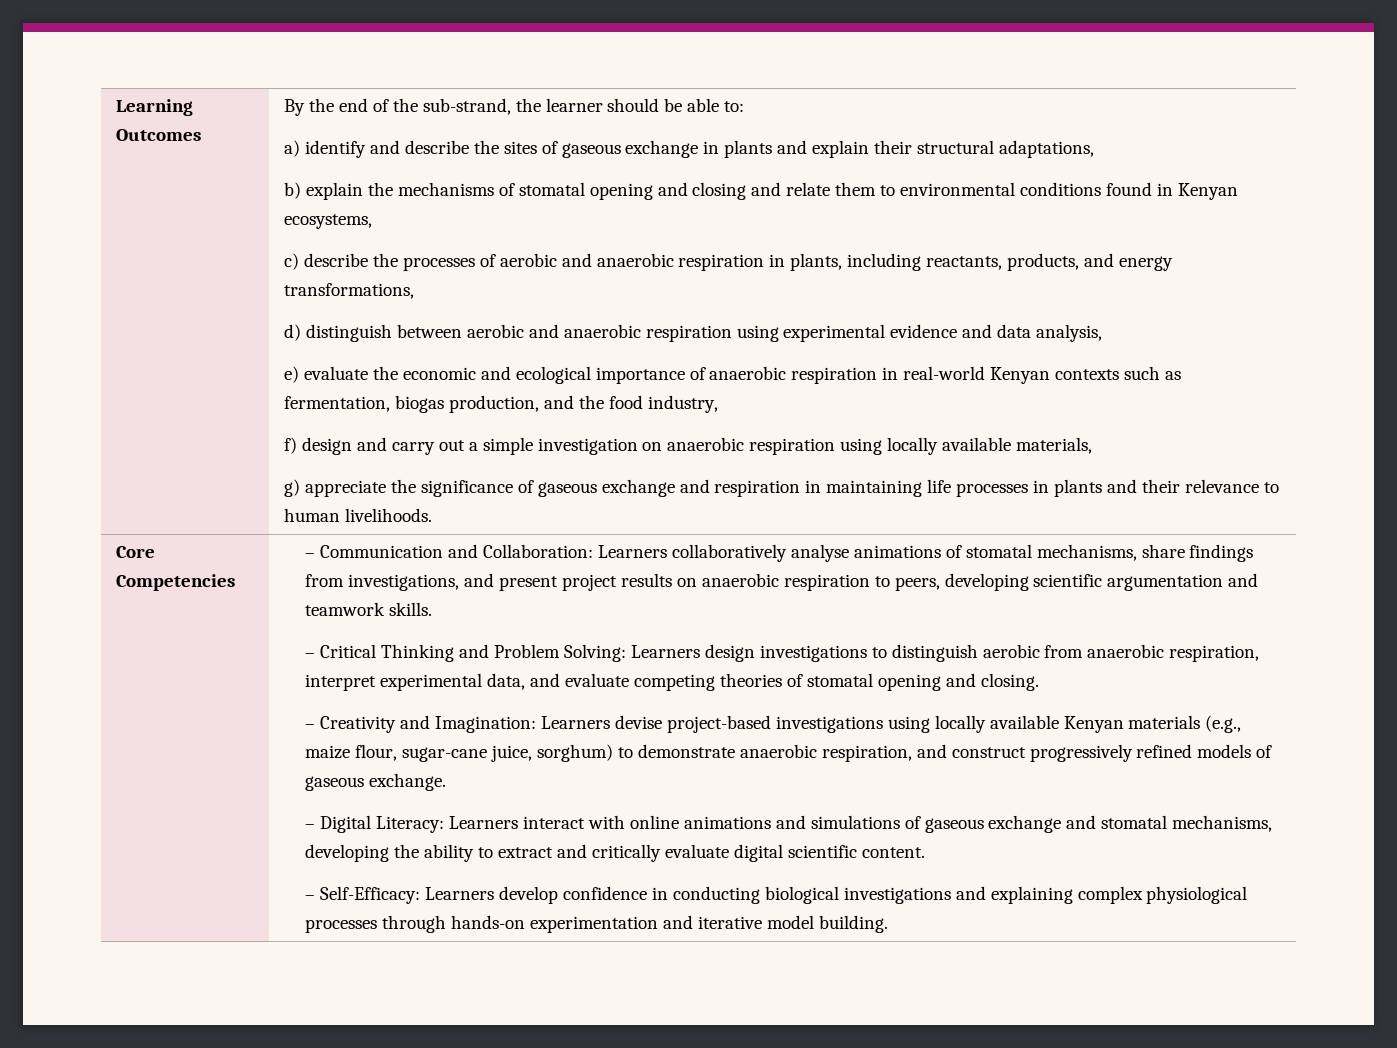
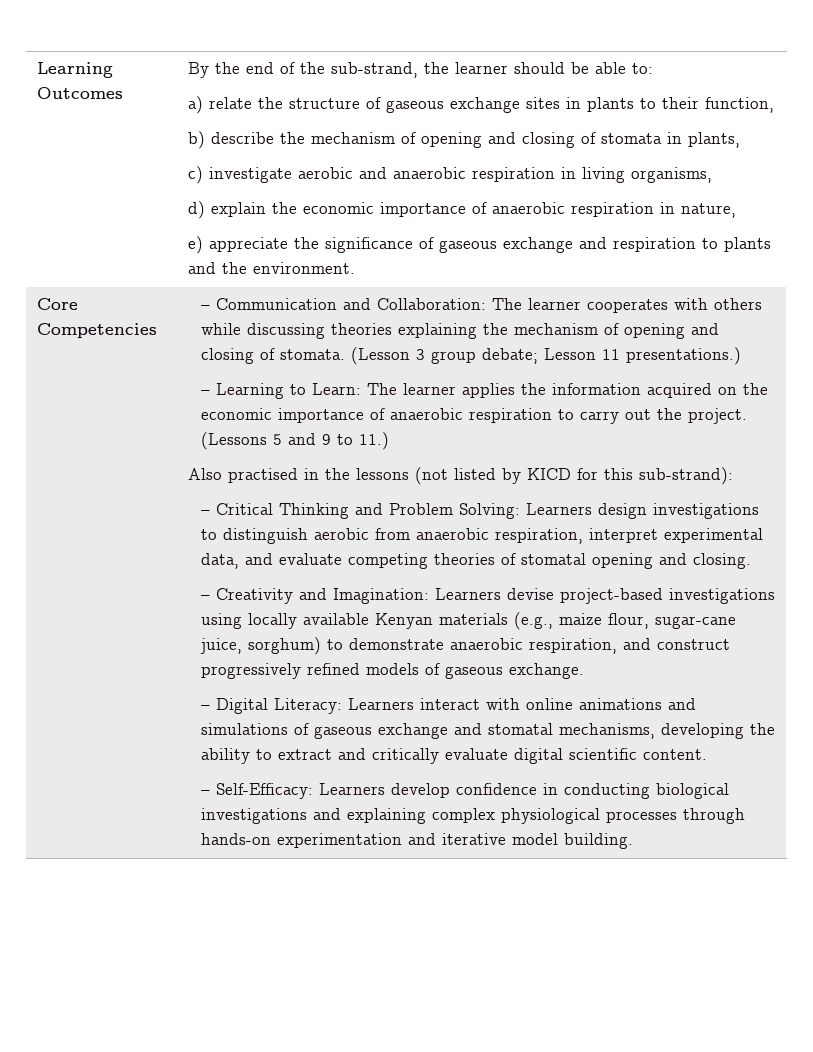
- a) identify and describe the sites of gaseous exchange in plants and explain their structural adaptations,
- b) explain the mechanisms of stomatal opening and closing and relate them to environmental conditions found in Kenyan ecosystems,
- c) describe the processes of aerobic and anaerobic respiration in plants, including reactants, products, and energy transformations,
- d) distinguish between aerobic and anaerobic respiration using experimental evidence and data analysis,
- e) evaluate the economic and ecological importance of anaerobic respiration in real-world Kenyan contexts such as fermentation, biogas production, and the food industry,
- f) design and carry out a simple investigation on anaerobic respiration using locally available materials,
- g) appreciate the significance of gaseous exchange and respiration in maintaining life processes in plants and their relevance to human livelihoods.
+ a) relate the structure of gaseous exchange sites in plants to their function,
+ b) describe the mechanism of opening and closing of stomata in plants,
+ c) investigate aerobic and anaerobic respiration in living organisms,
+ d) explain the economic importance of anaerobic respiration in nature,
+ e) appreciate the significance of gaseous exchange and respiration to plants and the environment.
- – Communication and Collaboration: Learners collaboratively analyse animations of stomatal mechanisms, share findings from investigations, and present project results on anaerobic respiration to peers, developing scientific argumentation and teamwork skills.
+ – Communication and Collaboration: The learner cooperates with others while discussing theories explaining the mechanism of opening and closing of stomata. (Lesson 3 group debate; Lesson 11 presentations.)
+ – Learning to Learn: The learner applies the information acquired on the economic importance of anaerobic respiration to carry out the project. (Lessons 5 and 9 to 11.)
+ Also practised in the lessons (not listed by KICD for this sub-strand):

